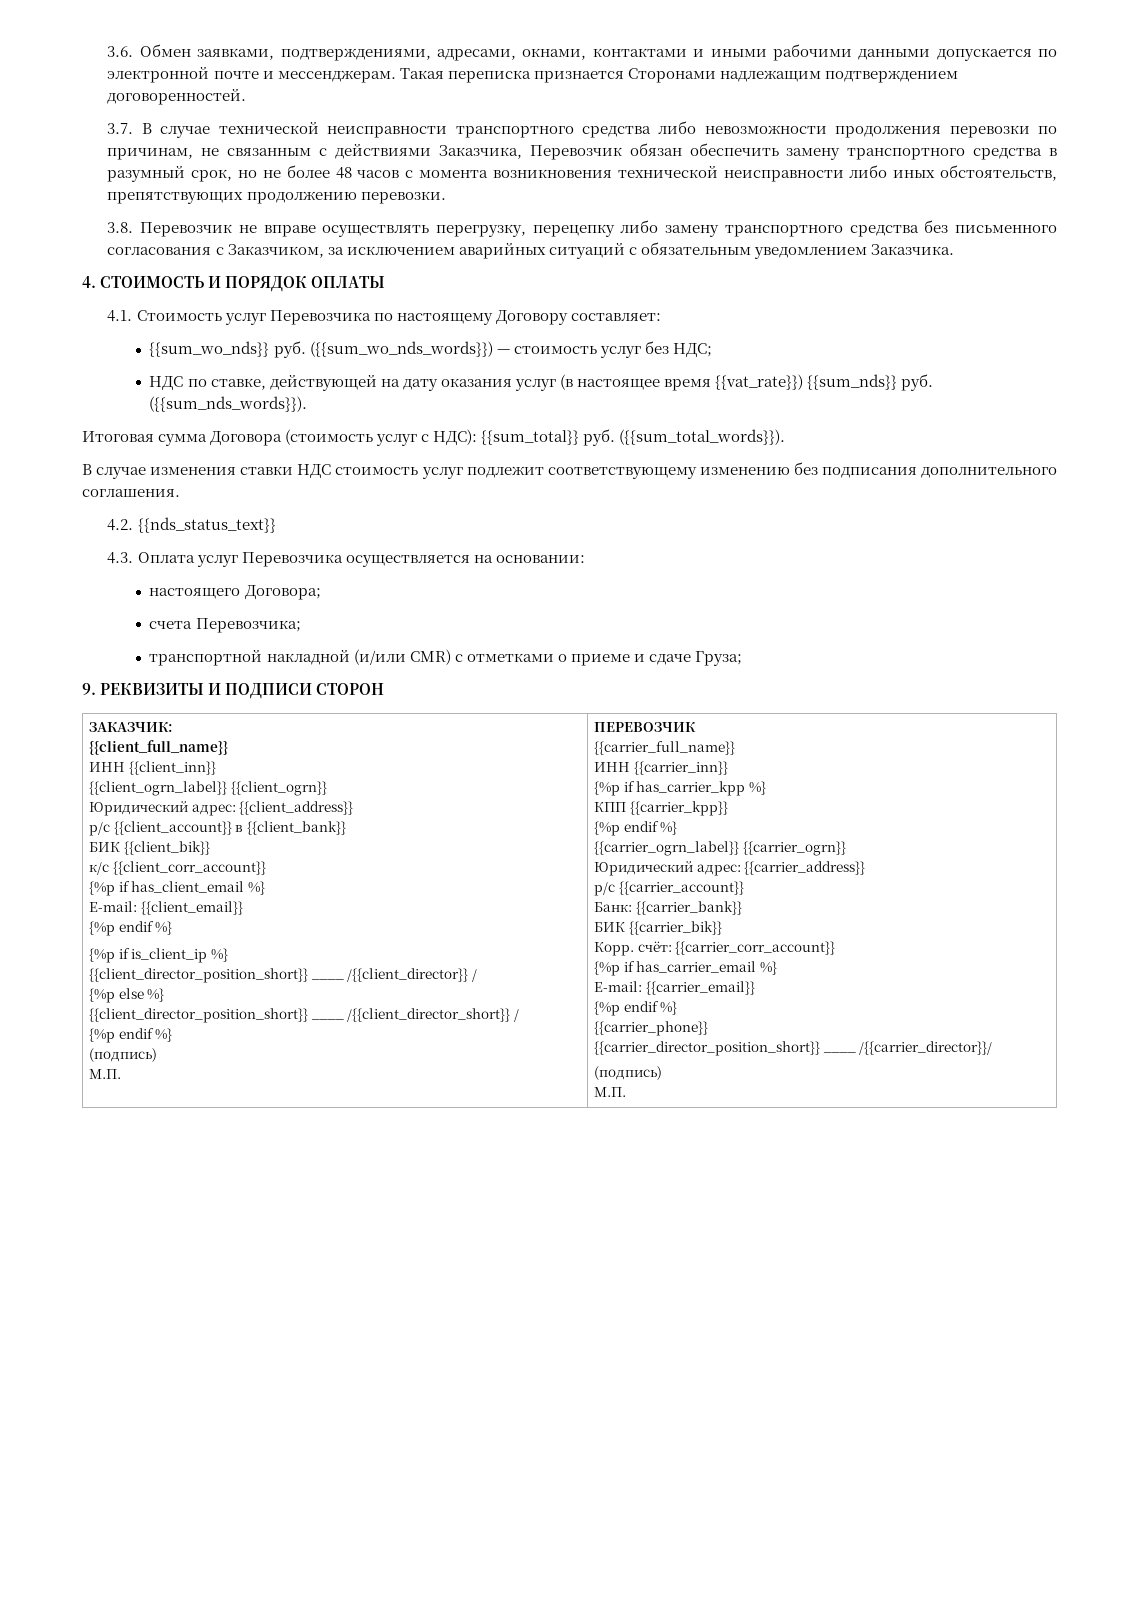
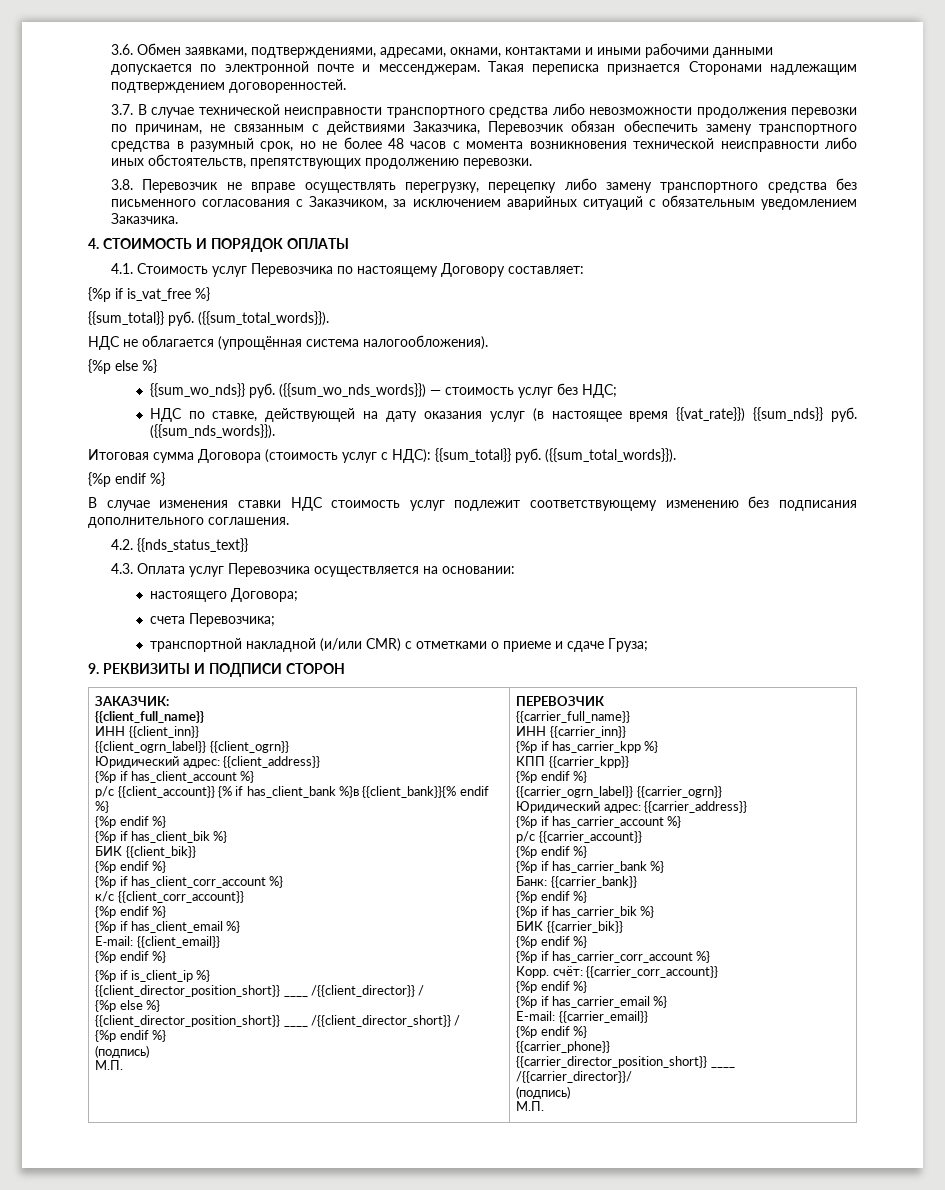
+ {%p if is_vat_free %}
+ {{sum_total}} руб. ({{sum_total_words}}).
+ НДС не облагается (упрощённая система налогообложения).
+ {%p else %}
  Итоговая сумма Договора (стоимость услуг с НДС): {{sum_total}} руб. ({{sum_total_words}}).
+ {%p endif %}
- р/с {{client_account}} в {{client_bank}}
+ {%p if has_client_account %}
+ р/с {{client_account}} {% if has_client_bank %}в {{client_bank}}{% endif %}
+ {%p endif %}
+ {%p if has_client_bik %}
  БИК {{client_bik}}
+ {%p endif %}
+ {%p if has_client_corr_account %}
  к/с {{client_corr_account}}
+ {%p endif %}
+ {%p if has_carrier_account %}
  р/с {{carrier_account}}
+ {%p endif %}
+ {%p if has_carrier_bank %}
  Банк: {{carrier_bank}}
+ {%p endif %}
+ {%p if has_carrier_bik %}
  БИК {{carrier_bik}}
+ {%p endif %}
+ {%p if has_carrier_corr_account %}
  Корр. счёт: {{carrier_corr_account}}
+ {%p endif %}

